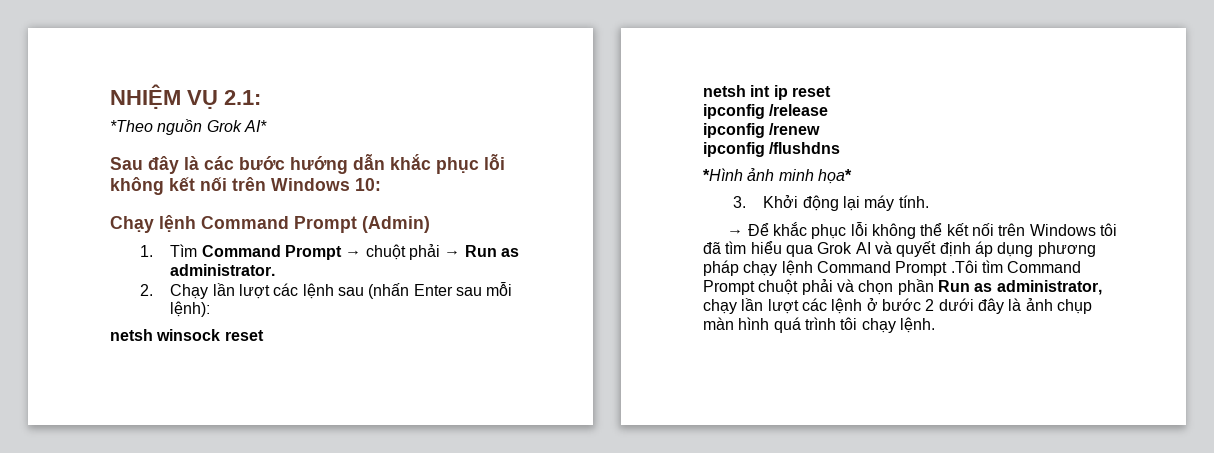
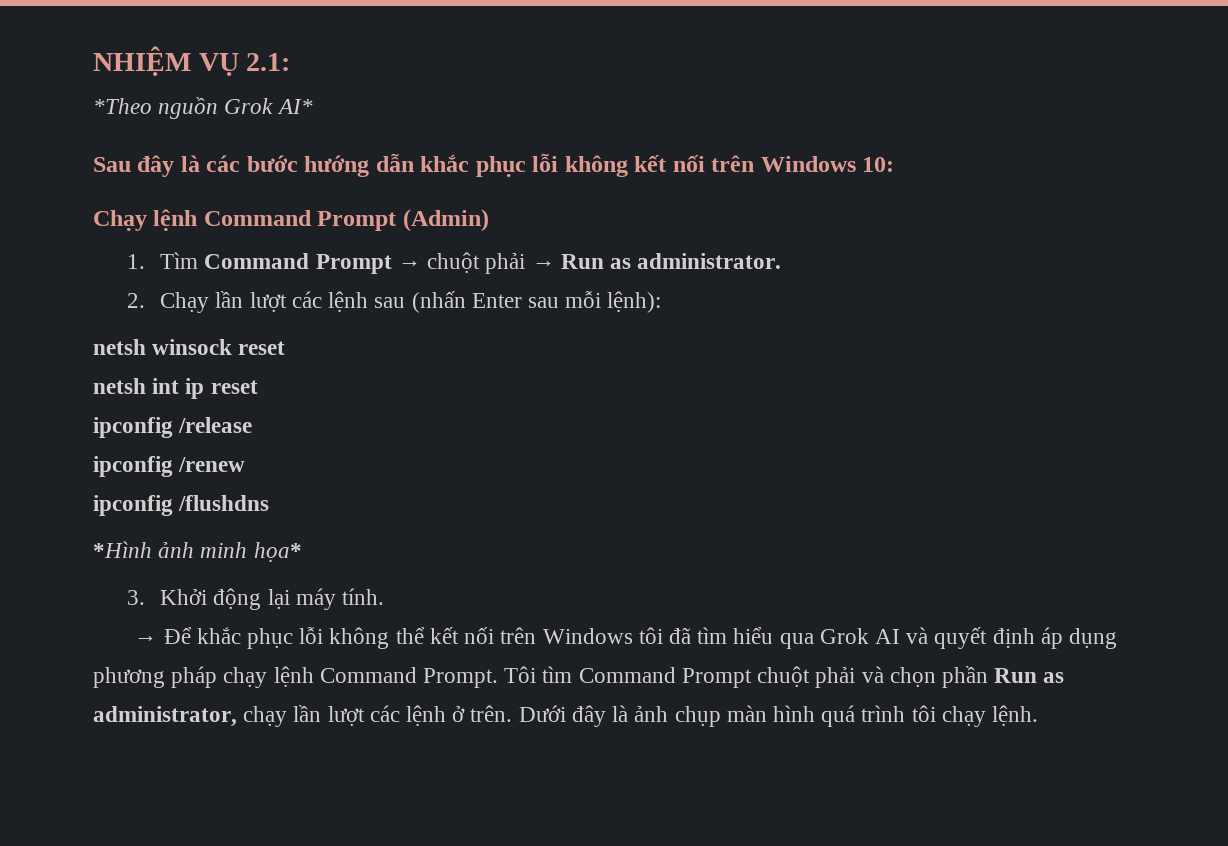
- → Để khắc phục lỗi không thể kết nối trên Windows tôi đã tìm hiểu qua Grok AI và quyết định áp dụng phương pháp chạy lệnh Command Prompt .Tôi tìm Command Prompt chuột phải và chọn phần Run as administrator, chạy lần lượt các lệnh ở bước 2 dưới đây là ảnh chụp màn hình quá trình tôi chạy lệnh.
+ → Để khắc phục lỗi không thể kết nối trên Windows tôi đã tìm hiểu qua Grok AI và quyết định áp dụng phương pháp chạy lệnh Command Prompt. Tôi tìm Command Prompt chuột phải và chọn phần Run as administrator, chạy lần lượt các lệnh ở trên. Dưới đây là ảnh chụp màn hình quá trình tôi chạy lệnh.

